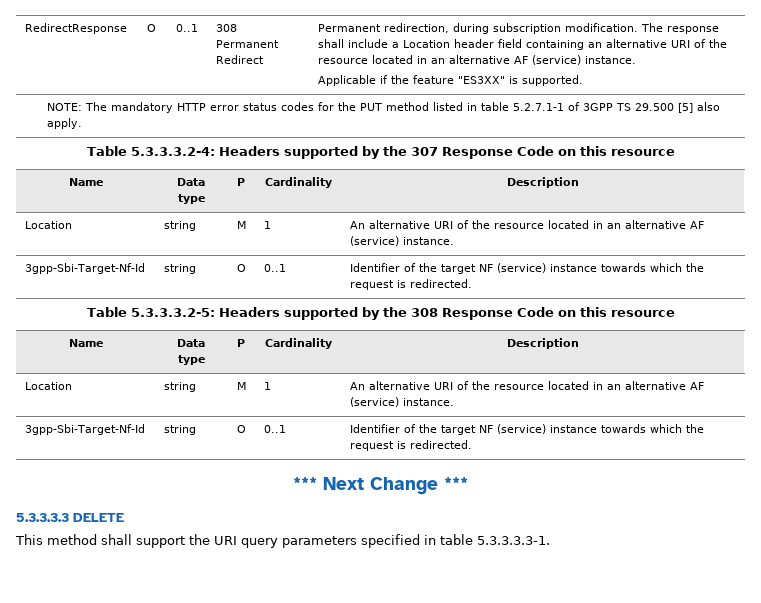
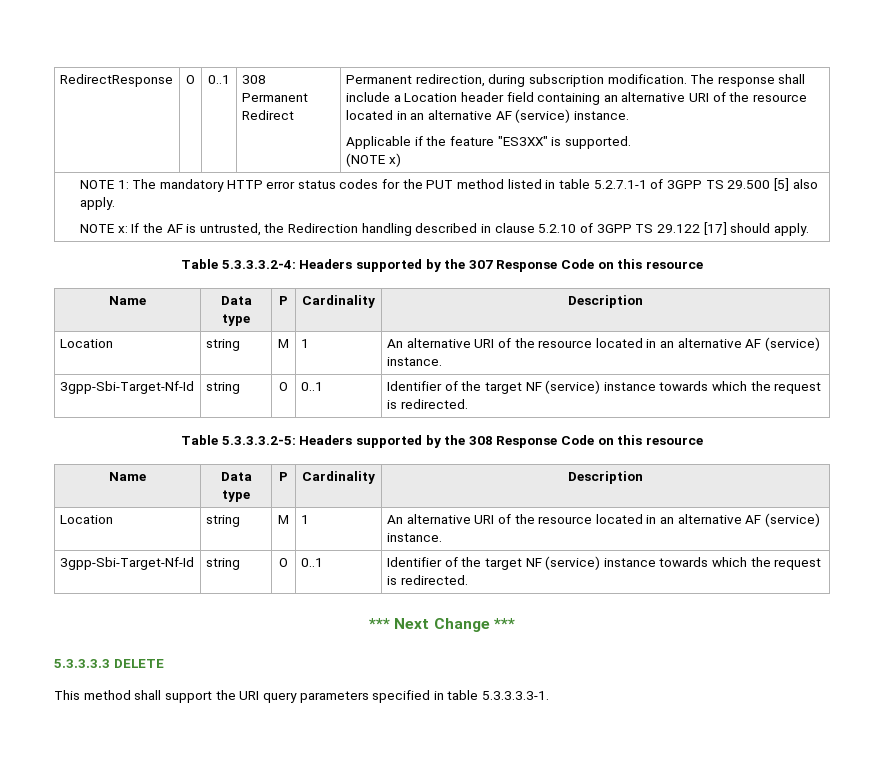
- NOTE: The mandatory HTTP error status codes for the PUT method listed in table 5.2.7.1-1 of 3GPP TS 29.500 [5] also apply.
+ (NOTE x)
+ NOTE 1: The mandatory HTTP error status codes for the PUT method listed in table 5.2.7.1-1 of 3GPP TS 29.500 [5] also apply.
+ NOTE x: If the AF is untrusted, the Redirection handling described in clause 5.2.10 of 3GPP TS 29.122 [17] should apply.

